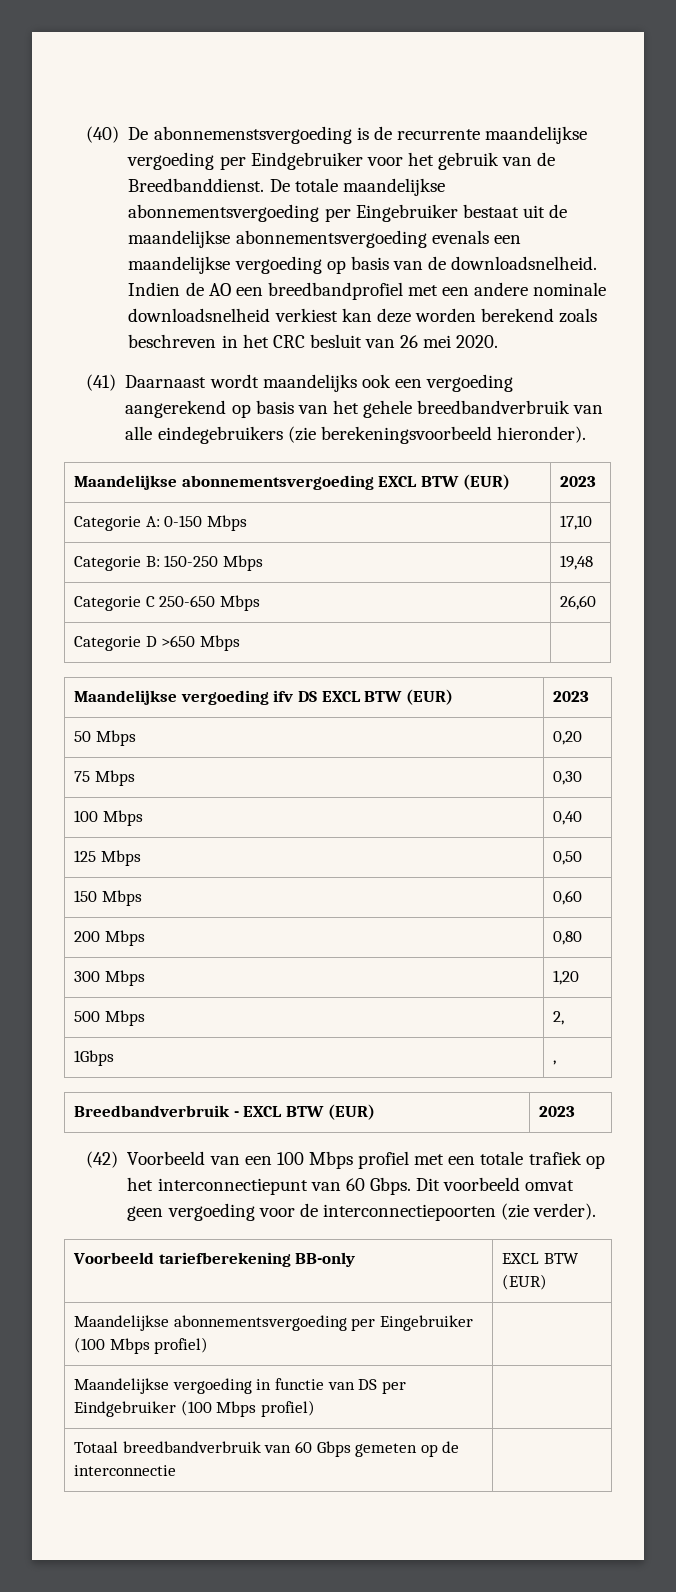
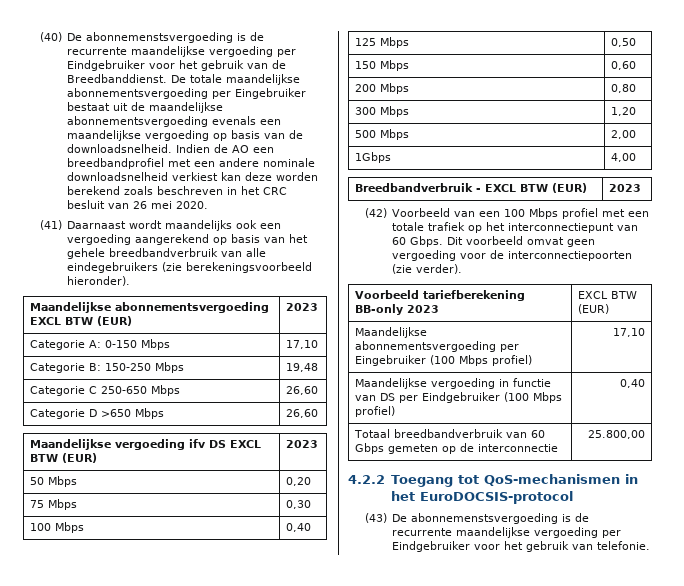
- Categorie D >650 Mbps |
+ Categorie D >650 Mbps | 26,60
- 500 Mbps | 2,
+ 500 Mbps | 2,00
- 1Gbps | ,
+ 1Gbps | 4,00
- Voorbeeld tariefberekening BB-only | EXCL BTW (EUR)
+ Voorbeeld tariefberekening BB-only 2023 | EXCL BTW (EUR)
- Maandelijkse abonnementsvergoeding per Eingebruiker (100 Mbps profiel) |
+ Maandelijkse abonnementsvergoeding per Eingebruiker (100 Mbps profiel) | 17,10
- Maandelijkse vergoeding in functie van DS per Eindgebruiker (100 Mbps profiel) |
+ Maandelijkse vergoeding in functie van DS per Eindgebruiker (100 Mbps profiel) | 0,40
- Totaal breedbandverbruik van 60 Gbps gemeten op de interconnectie |
+ Totaal breedbandverbruik van 60 Gbps gemeten op de interconnectie | 25.800,00
+ 4.2.2 Toegang tot QoS-mechanismen in het EuroDOCSIS-protocol
+ (43) De abonnemenstsvergoeding is de recurrente maandelijkse vergoeding per Eindgebruiker voor het gebruik van telefonie.

